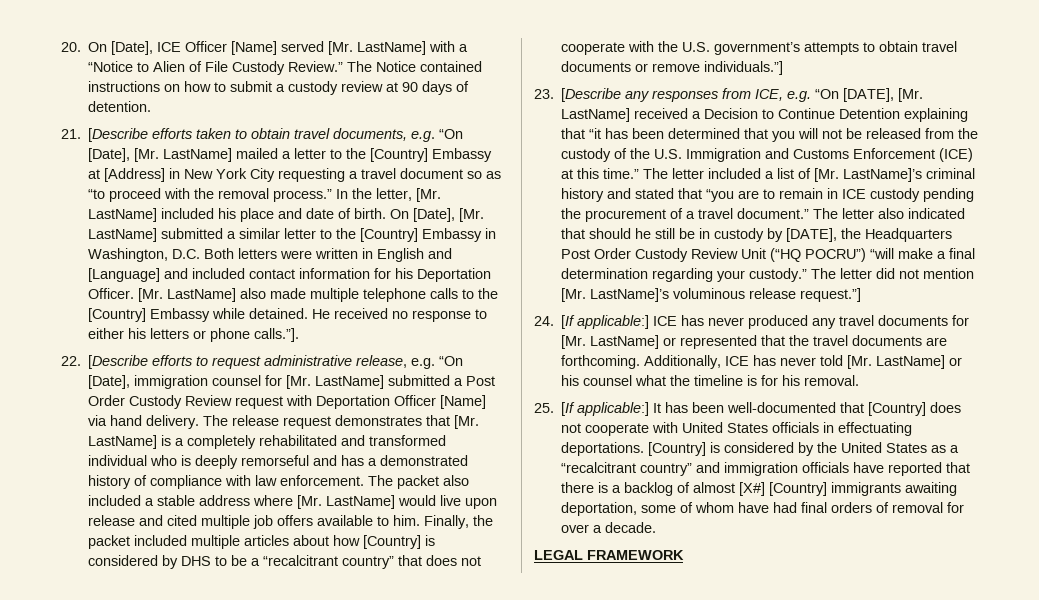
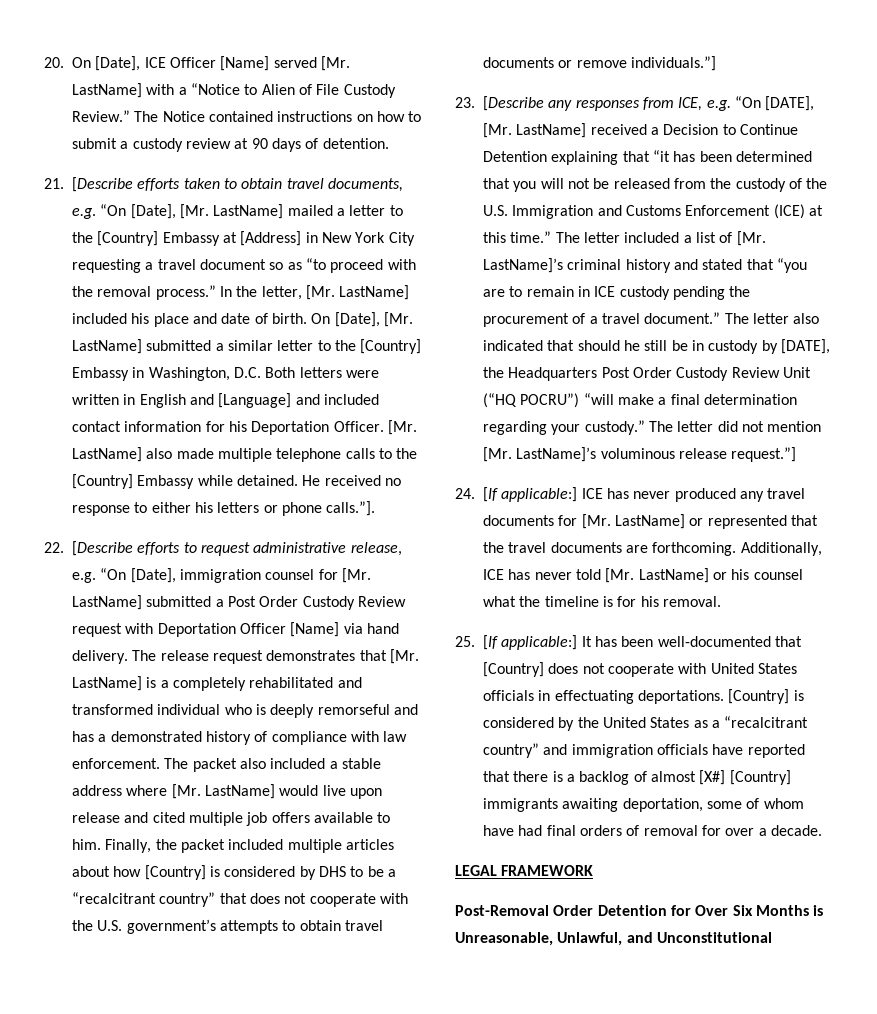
+ Post-Removal Order Detention for Over Six Months is Unreasonable, Unlawful, and Unconstitutional

